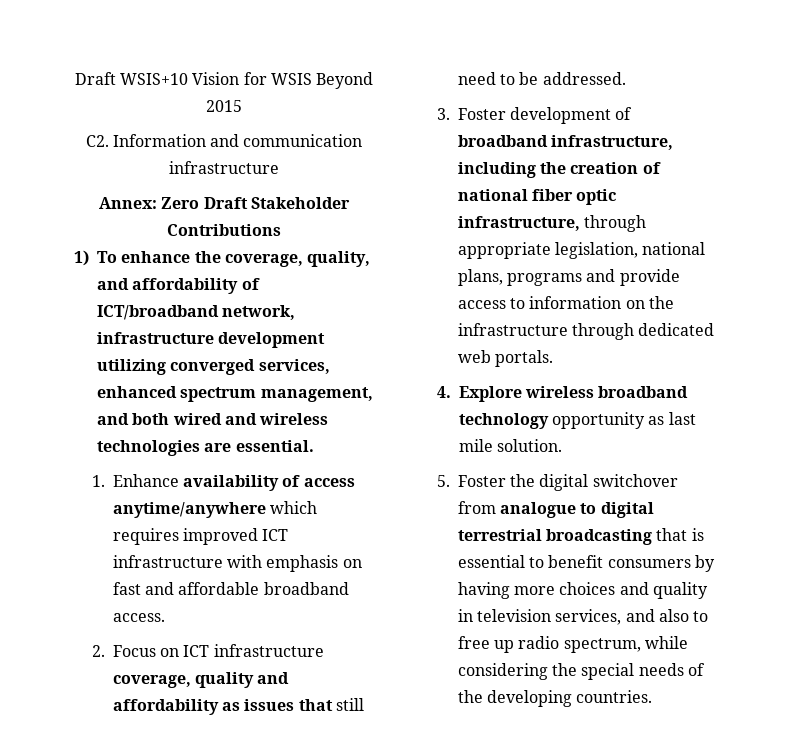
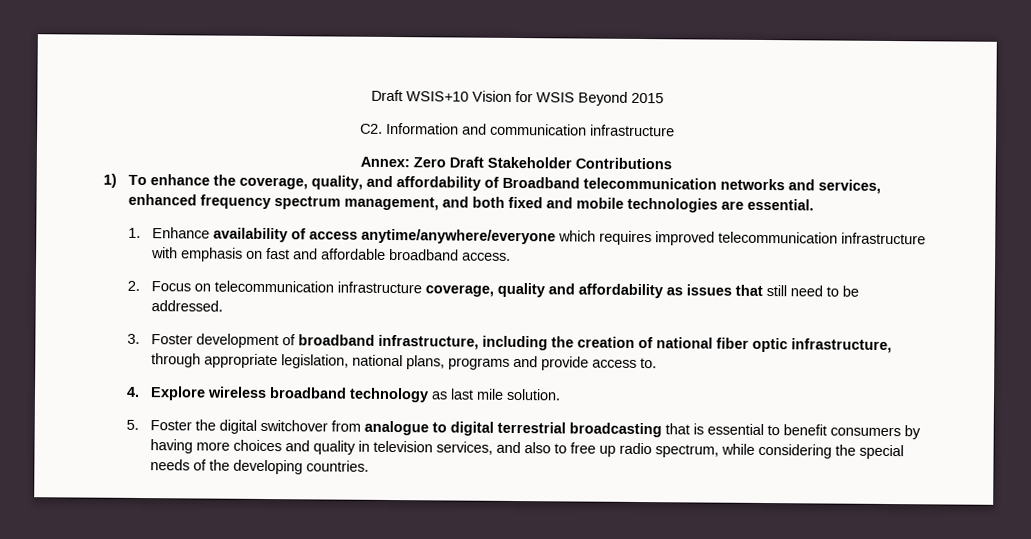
- 1) To enhance the coverage, quality, and affordability of ICT/broadband network, infrastructure development utilizing converged services, enhanced spectrum management, and both wired and wireless technologies are essential.
+ 1) To enhance the coverage, quality, and affordability of Broadband telecommunication networks and services, enhanced frequency spectrum management, and both fixed and mobile technologies are essential.
- 1. Enhance availability of access anytime/anywhere which requires improved ICT infrastructure with emphasis on fast and affordable broadband access.
+ 1. Enhance availability of access anytime/anywhere/everyone which requires improved telecommunication infrastructure with emphasis on fast and affordable broadband access.
- 2. Focus on ICT infrastructure coverage, quality and affordability as issues that still need to be addressed.
+ 2. Focus on telecommunication infrastructure coverage, quality and affordability as issues that still need to be addressed.
- 3. Foster development of broadband infrastructure, including the creation of national fiber optic infrastructure, through appropriate legislation, national plans, programs and provide access to information on the infrastructure through dedicated web portals.
+ 3. Foster development of broadband infrastructure, including the creation of national fiber optic infrastructure, through appropriate legislation, national plans, programs and provide access to.
- 4. Explore wireless broadband technology opportunity as last mile solution.
+ 4. Explore wireless broadband technology as last mile solution.

